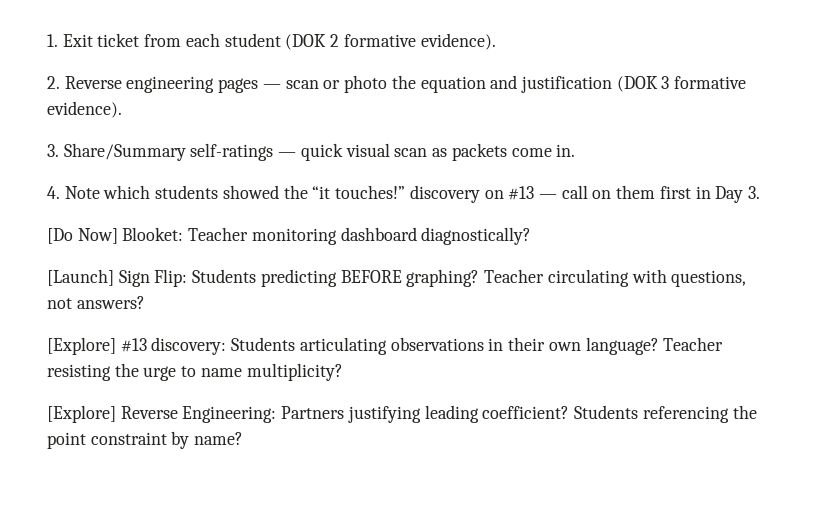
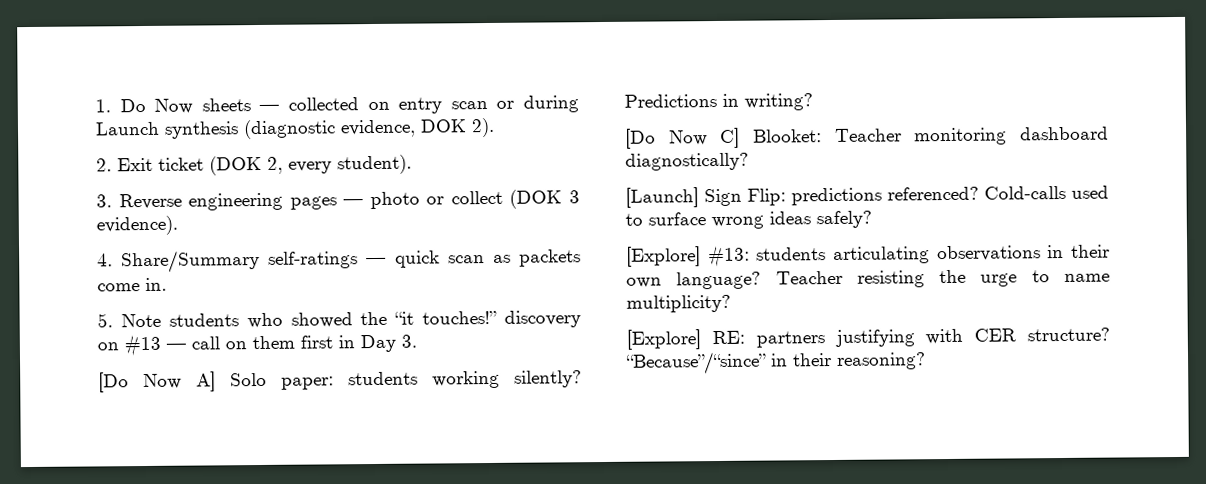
- 1. Exit ticket from each student (DOK 2 formative evidence).
- 2. Reverse engineering pages — scan or photo the equation and justification (DOK 3 formative evidence).
- 3. Share/Summary self-ratings — quick visual scan as packets come in.
+ 1. Do Now sheets — collected on entry scan or during Launch synthesis (diagnostic evidence, DOK 2).
+ 2. Exit ticket (DOK 2, every student).
+ 3. Reverse engineering pages — photo or collect (DOK 3 evidence).
+ 4. Share/Summary self-ratings — quick scan as packets come in.
- 4. Note which students showed the “it touches!” discovery on #13 — call on them first in Day 3.
+ 5. Note students who showed the “it touches!” discovery on #13 — call on them first in Day 3.
- [Do Now] Blooket: Teacher monitoring dashboard diagnostically?
+ [Do Now A] Solo paper: students working silently? Predictions in writing?
+ [Do Now C] Blooket: Teacher monitoring dashboard diagnostically?
- [Launch] Sign Flip: Students predicting BEFORE graphing? Teacher circulating with questions, not answers?
- [Explore] #13 discovery: Students articulating observations in their own language?
+ [Launch] Sign Flip: predictions referenced? Cold-calls used to surface wrong ideas safely?
+ [Explore] #13: students articulating observations in their own language?
- [Explore] Reverse Engineering: Partners justifying leading coefficient? Students referencing the point constraint by name?
+ [Explore] RE: partners justifying with CER structure? “Because”/“since” in their reasoning?

